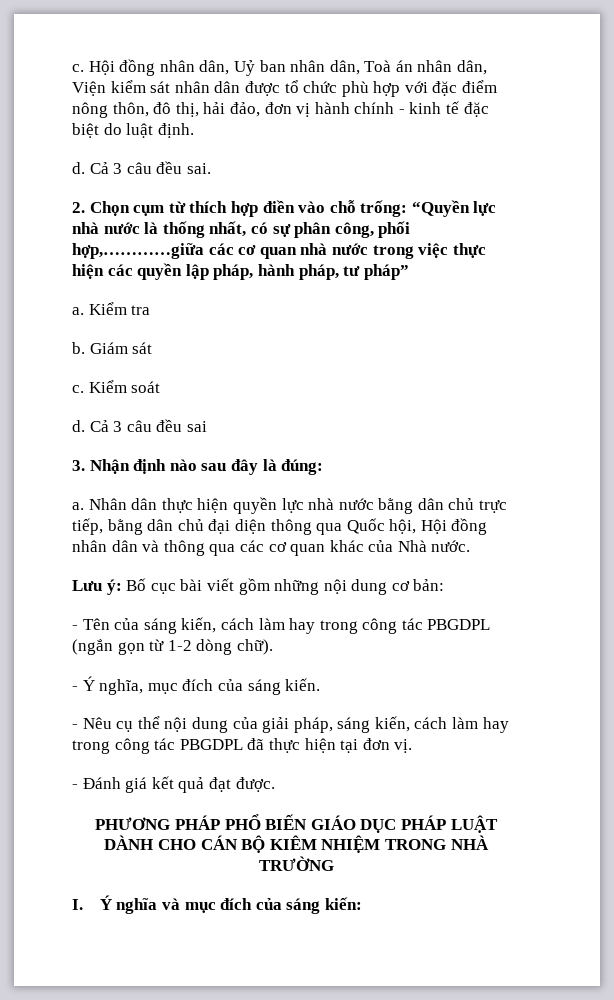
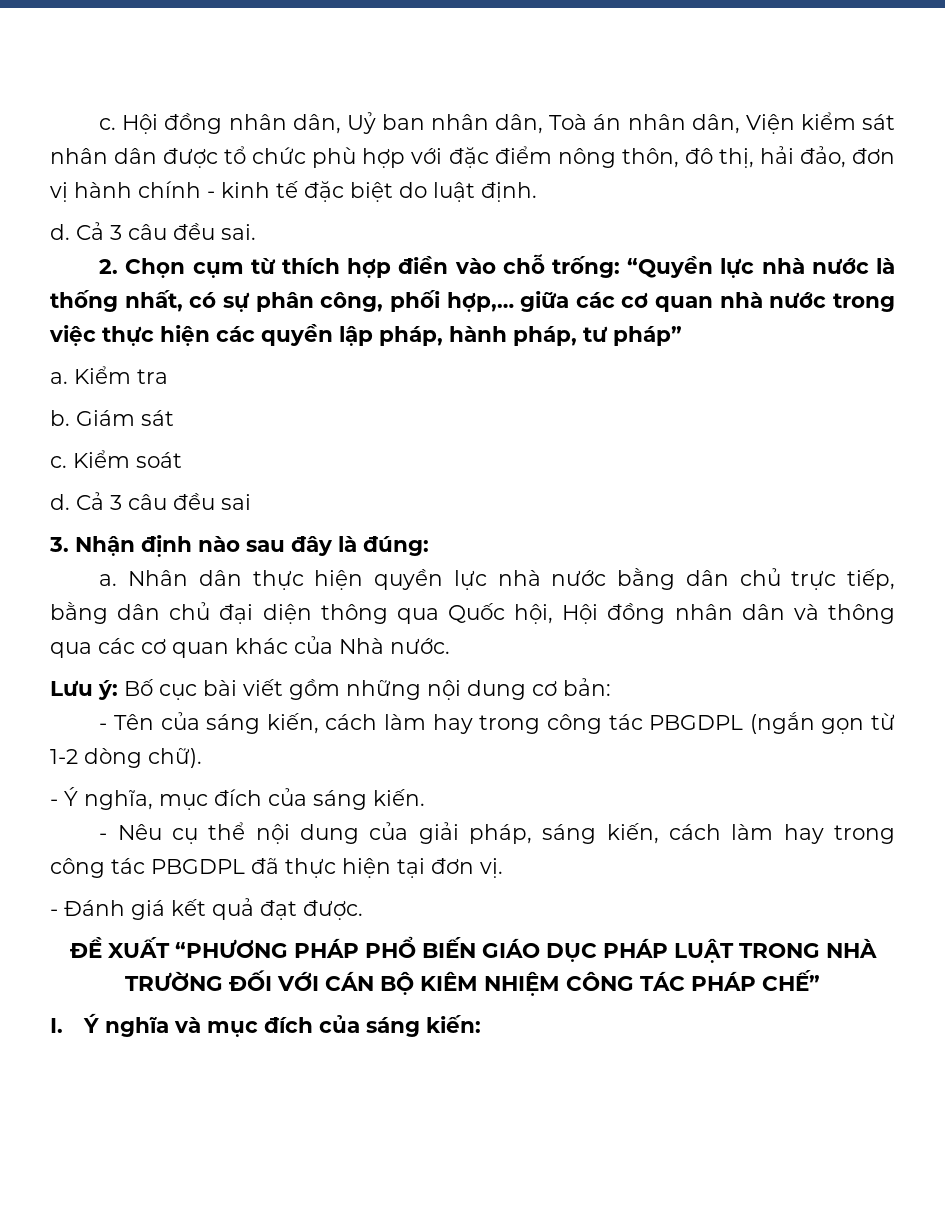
- 2. Chọn cụm từ thích hợp điền vào chỗ trống: “Quyền lực nhà nước là thống nhất, có sự phân công, phối hợp,…………giữa các cơ quan nhà nước trong việc thực hiện các quyền lập pháp, hành pháp, tư pháp”
+ 2. Chọn cụm từ thích hợp điền vào chỗ trống: “Quyền lực nhà nước là thống nhất, có sự phân công, phối hợp,… giữa các cơ quan nhà nước trong việc thực hiện các quyền lập pháp, hành pháp, tư pháp”
- PHƯƠNG PHÁP PHỔ BIẾN GIÁO DỤC PHÁP LUẬT DÀNH CHO CÁN BỘ KIÊM NHIỆM TRONG NHÀ TRƯỜNG
+ ĐỀ XUẤT “PHƯƠNG PHÁP PHỔ BIẾN GIÁO DỤC PHÁP LUẬT TRONG NHÀ TRƯỜNG ĐỐI VỚI CÁN BỘ KIÊM NHIỆM CÔNG TÁC PHÁP CHẾ”

